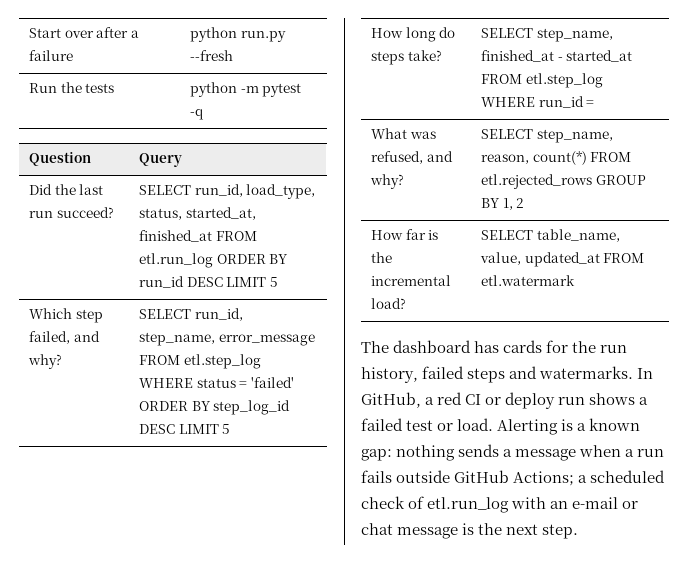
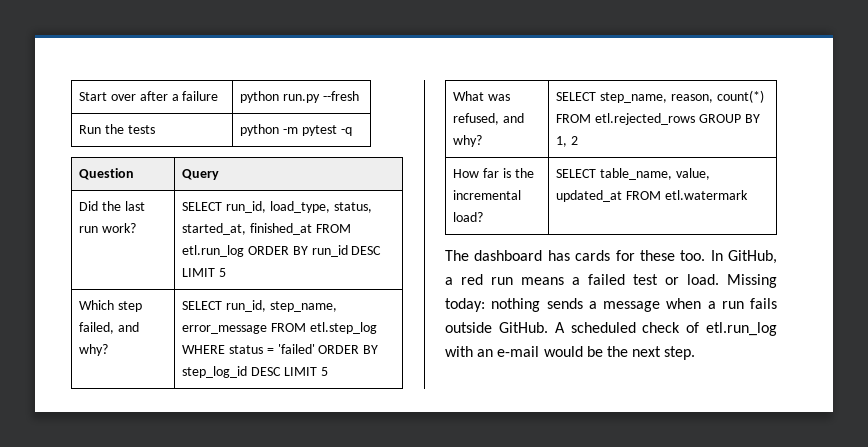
- Did the last run succeed? | SELECT run_id, load_type, status, started_at, finished_at FROM etl.run_log ORDER BY run_id DESC LIMIT 5
+ Did the last run work? | SELECT run_id, load_type, status, started_at, finished_at FROM etl.run_log ORDER BY run_id DESC LIMIT 5
- How long do steps take? | SELECT step_name, finished_at - started_at FROM etl.step_log WHERE run_id =
- The dashboard has cards for the run history, failed steps and watermarks. In GitHub, a red CI or deploy run shows a failed test or load.
+ The dashboard has cards for these too. In GitHub, a red run means a failed test or load.
- Alerting is a known gap: nothing sends a message when a run fails outside GitHub Actions; a scheduled check of etl.run_log with an e-mail or chat message is the next step.
+ Missing today: nothing sends a message when a run fails outside GitHub. A scheduled check of etl.run_log with an e-mail would be the next step.

